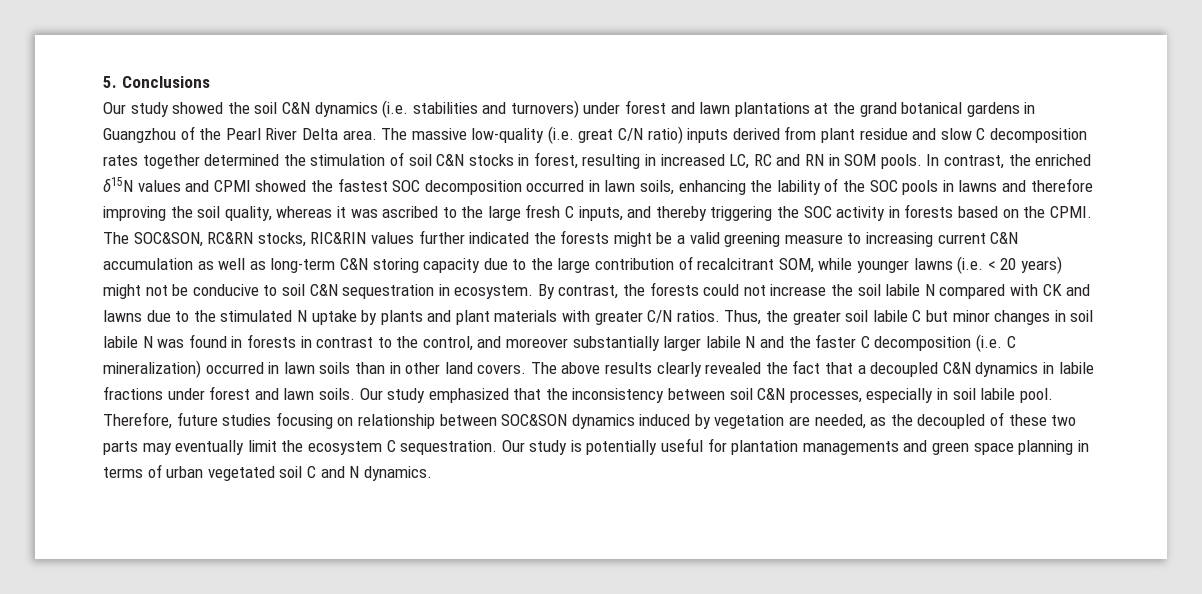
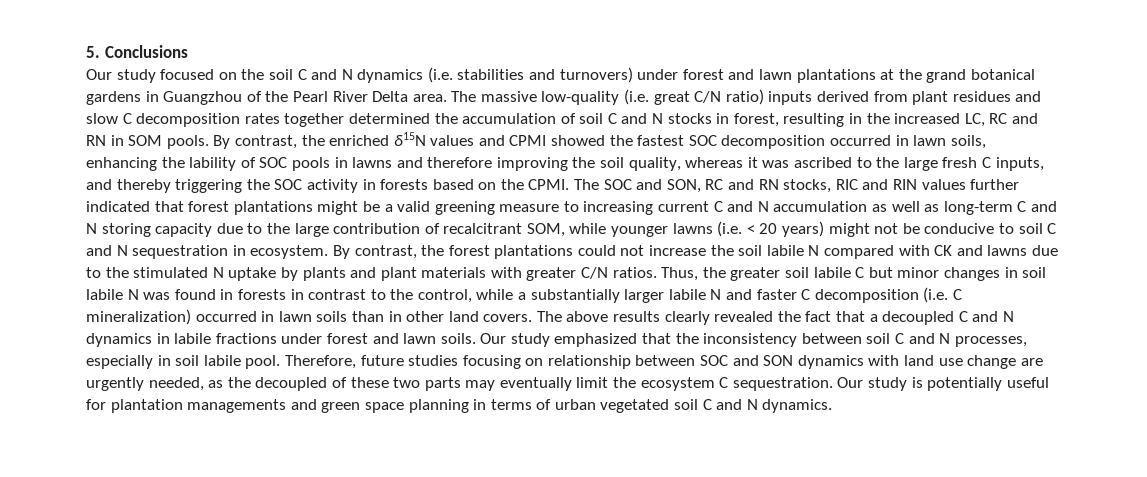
- Our study showed the soil C&N dynamics (i.e. stabilities and turnovers) under forest and lawn plantations at the grand botanical gardens in Guangzhou of the Pearl River Delta area.
+ Our study focused on the soil C and N dynamics (i.e. stabilities and turnovers) under forest and lawn plantations at the grand botanical gardens in Guangzhou of the Pearl River Delta area.
- The massive low-quality (i.e. great C/N ratio) inputs derived from plant residue and slow C decomposition rates together determined the stimulation of soil C&N stocks in forest, resulting in increased LC, RC and RN in SOM pools.
+ The massive low-quality (i.e. great C/N ratio) inputs derived from plant residues and slow C decomposition rates together determined the accumulation of soil C and N stocks in forest, resulting in the increased LC, RC and RN in SOM pools.
- In contrast, the enriched δ15N values and CPMI showed the fastest SOC decomposition occurred in lawn soils, enhancing the lability of the SOC pools in lawns and therefore improving the soil quality, whereas it was ascribed to the large fresh C inputs, and thereby triggering the SOC activity in forests based on the CPMI.
+ By contrast, the enriched δ15N values and CPMI showed the fastest SOC decomposition occurred in lawn soils, enhancing the lability of SOC pools in lawns and therefore improving the soil quality, whereas it was ascribed to the large fresh C inputs, and thereby triggering the SOC activity in forests based on the CPMI.
- The SOC&SON, RC&RN stocks, RIC&RIN values further indicated the forests might be a valid greening measure to increasing current C&N accumulation as well as long-term C&N storing capacity due to the large contribution of recalcitrant SOM, while younger lawns (i.e. < 20 years) might not be conducive to soil C&N sequestration in ecosystem.
+ The SOC and SON, RC and RN stocks, RIC and RIN values further indicated that forest plantations might be a valid greening measure to increasing current C and N accumulation as well as long-term C and N storing capacity due to the large contribution of recalcitrant SOM, while younger lawns (i.e. < 20 years) might not be conducive to soil C and N sequestration in ecosystem.
- By contrast, the forests could not increase the soil labile N compared with CK and lawns due to the stimulated N uptake by plants and plant materials with greater C/N ratios.
+ By contrast, the forest plantations could not increase the soil labile N compared with CK and lawns due to the stimulated N uptake by plants and plant materials with greater C/N ratios.
- Thus, the greater soil labile C but minor changes in soil labile N was found in forests in contrast to the control, and moreover substantially larger labile N and the faster C decomposition (i.e. C mineralization) occurred in lawn soils than in other land covers.
+ Thus, the greater soil labile C but minor changes in soil labile N was found in forests in contrast to the control, while a substantially larger labile N and faster C decomposition (i.e. C mineralization) occurred in lawn soils than in other land covers.
- The above results clearly revealed the fact that a decoupled C&N dynamics in labile fractions under forest and lawn soils.
+ The above results clearly revealed the fact that a decoupled C and N dynamics in labile fractions under forest and lawn soils.
- Our study emphasized that the inconsistency between soil C&N processes, especially in soil labile pool.
+ Our study emphasized that the inconsistency between soil C and N processes, especially in soil labile pool.
- Therefore, future studies focusing on relationship between SOC&SON dynamics induced by vegetation are needed, as the decoupled of these two parts may eventually limit the ecosystem C sequestration.
+ Therefore, future studies focusing on relationship between SOC and SON dynamics with land use change are urgently needed, as the decoupled of these two parts may eventually limit the ecosystem C sequestration.

